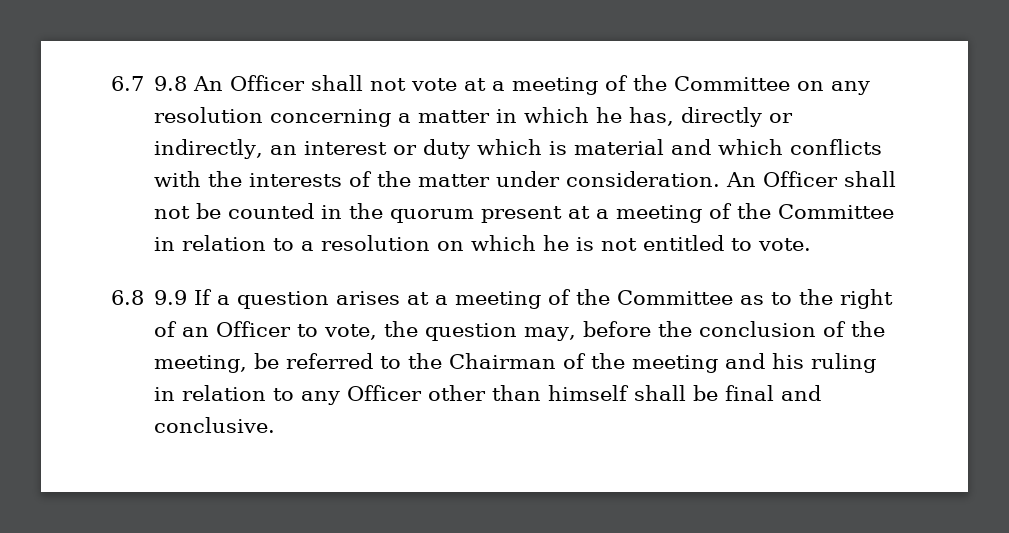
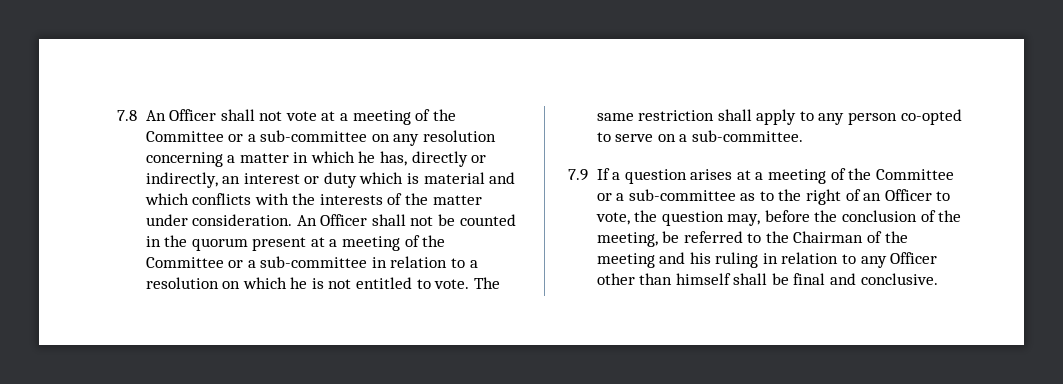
- 6.7 9.8 An Officer shall not vote at a meeting of the Committee on any resolution concerning a matter in which he has, directly or indirectly, an interest or duty which is material and which conflicts with the interests of the matter under consideration.
+ 7.8 An Officer shall not vote at a meeting of the Committee or a sub-committee on any resolution concerning a matter in which he has, directly or indirectly, an interest or duty which is material and which conflicts with the interests of the matter under consideration.
- An Officer shall not be counted in the quorum present at a meeting of the Committee in relation to a resolution on which he is not entitled to vote.
- 6.8 9.9 If a question arises at a meeting of the Committee as to the right of an Officer to vote, the question may, before the conclusion of the meeting, be referred to the Chairman of the meeting and his ruling in relation to any Officer other than himself shall be final and conclusive.
+ An Officer shall not be counted in the quorum present at a meeting of the Committee or a sub-committee in relation to a resolution on which he is not entitled to vote. The same restriction shall apply to any person co-opted to serve on a sub-committee.
+ 7.9 If a question arises at a meeting of the Committee or a sub-committee as to the right of an Officer to vote, the question may, before the conclusion of the meeting, be referred to the Chairman of the meeting and his ruling in relation to any Officer other than himself shall be final and conclusive.

